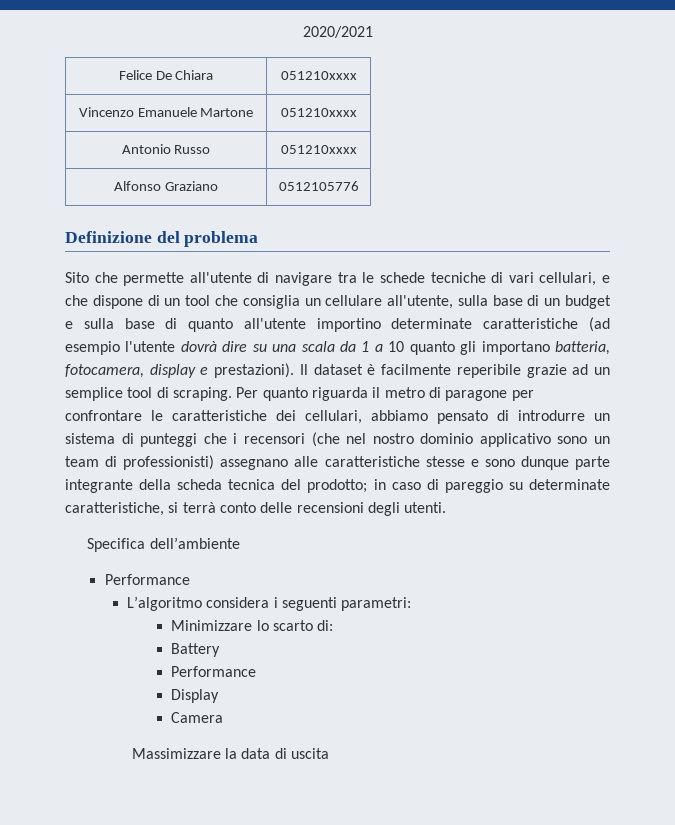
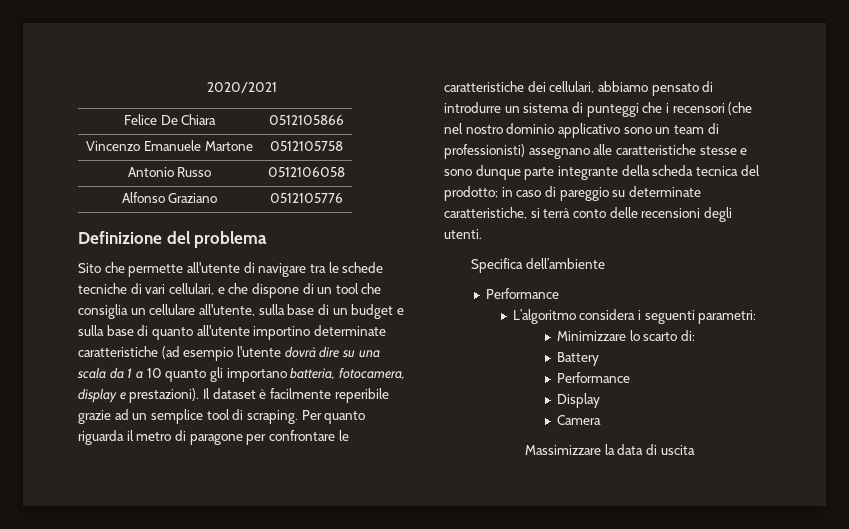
- Felice De Chiara | 051210xxxx
+ Felice De Chiara | 0512105866
- Vincenzo Emanuele Martone | 051210xxxx
+ Vincenzo Emanuele Martone | 0512105758
- Antonio Russo | 051210xxxx
+ Antonio Russo | 0512106058

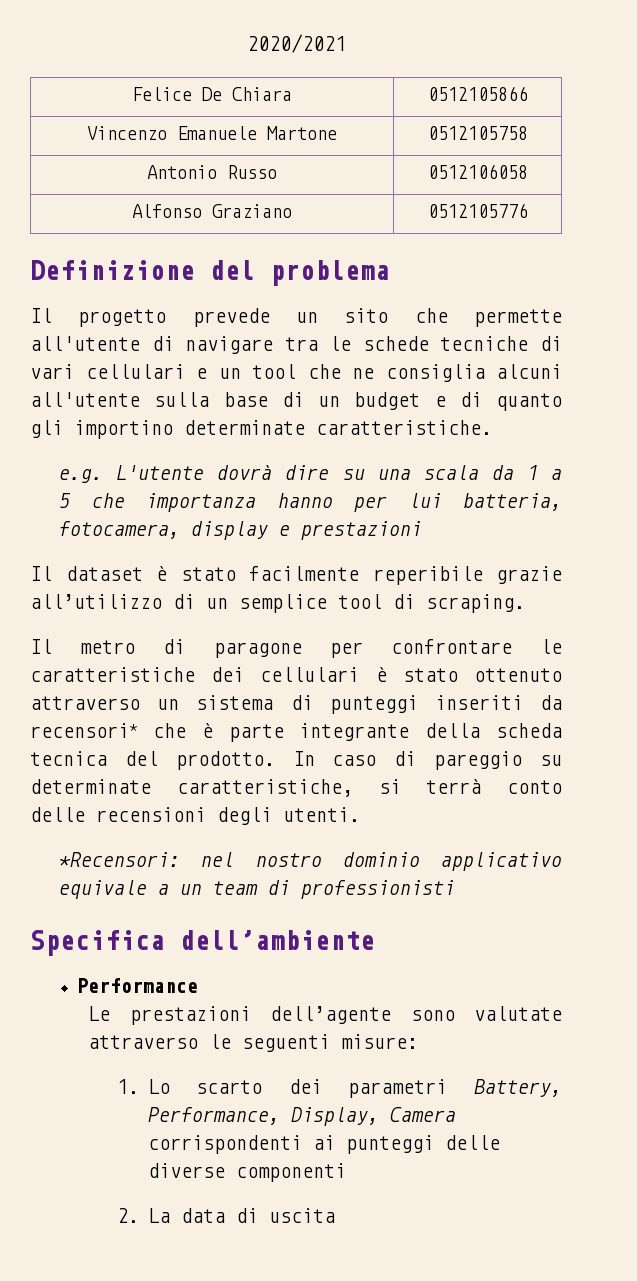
- Sito che permette all'utente di navigare tra le schede tecniche di vari cellulari, e che dispone di un tool che consiglia un cellulare all'utente, sulla base di un budget e sulla base di quanto all'utente importino determinate caratteristiche (ad esempio l'utente dovrà dire su una scala da 1 a 10 quanto gli importano batteria, fotocamera, display e prestazioni). Il dataset è facilmente reperibile grazie ad un semplice tool di scraping. Per quanto riguarda il metro di paragone per confrontare le caratteristiche dei cellulari, abbiamo pensato di introdurre un sistema di punteggi che i recensori (che nel nostro dominio applicativo sono un team di professionisti) assegnano alle caratteristiche stesse e sono dunque parte integrante della scheda tecnica del prodotto; in caso di pareggio su determinate caratteristiche, si terrà conto delle recensioni degli utenti.
+ Il progetto prevede un sito che permette all'utente di navigare tra le schede tecniche di vari cellulari e un tool che ne consiglia alcuni all'utente sulla base di un budget e di quanto gli importino determinate caratteristiche.
+ e.g. L'utente dovrà dire su una scala da 1 a 5 che importanza hanno per lui batteria, fotocamera, display e prestazioni
+ Il dataset è stato facilmente reperibile grazie all’utilizzo di un semplice tool di scraping.
+ Il metro di paragone per confrontare le caratteristiche dei cellulari è stato ottenuto attraverso un sistema di punteggi inseriti da recensori* che è parte integrante della scheda tecnica del prodotto. In caso di pareggio su determinate caratteristiche, si terrà conto delle recensioni degli utenti.
+ *Recensori: nel nostro dominio applicativo equivale a un team di professionisti
  Specifica dell’ambiente
  Performance
- L’algoritmo considera i seguenti parametri:
- Minimizzare lo scarto di:
- Battery
- Performance
- Display
- Camera
- Massimizzare la data di uscita
+ Le prestazioni dell’agente sono valutate attraverso le seguenti misure:
+ 1. Lo scarto dei parametri Battery, Performance, Display, Camera corrispondenti ai punteggi delle diverse componenti
+ 2. La data di uscita

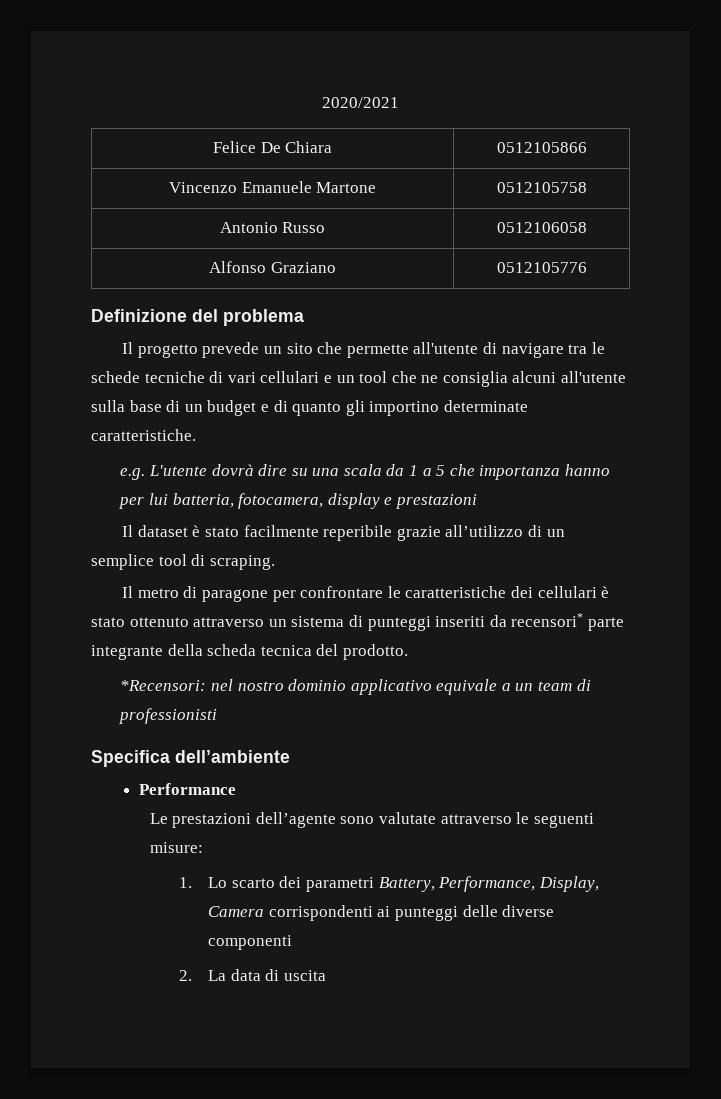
- Il metro di paragone per confrontare le caratteristiche dei cellulari è stato ottenuto attraverso un sistema di punteggi inseriti da recensori* che è parte integrante della scheda tecnica del prodotto. In caso di pareggio su determinate caratteristiche, si terrà conto delle recensioni degli utenti.
+ Il metro di paragone per confrontare le caratteristiche dei cellulari è stato ottenuto attraverso un sistema di punteggi inseriti da recensori* parte integrante della scheda tecnica del prodotto.

